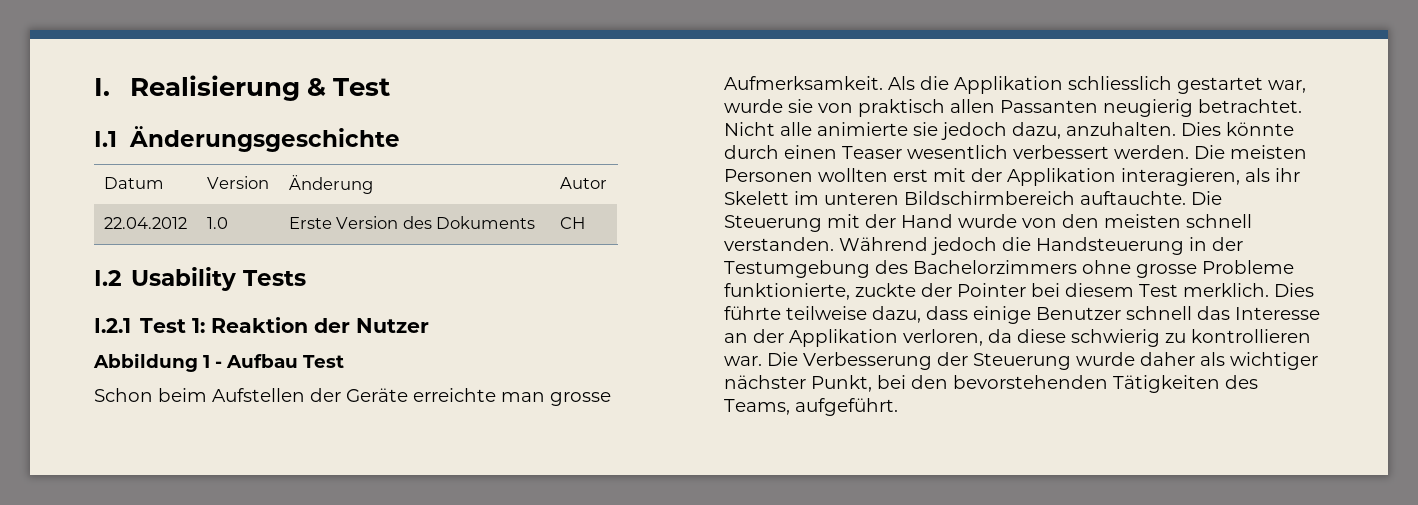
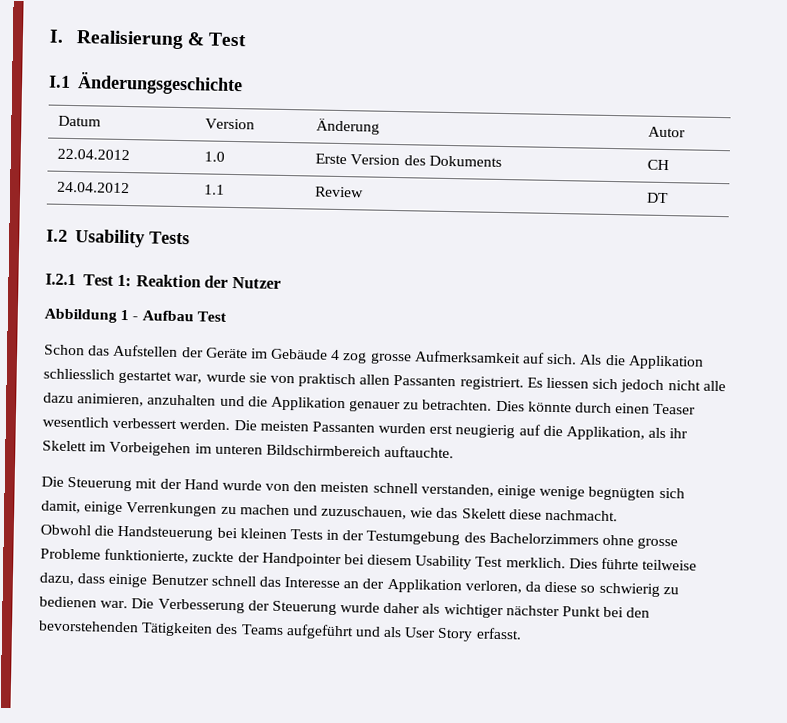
+ 24.04.2012 | 1.1 | Review | DT
- Schon beim Aufstellen der Geräte erreichte man grosse Aufmerksamkeit.
+ Schon das Aufstellen der Geräte im Gebäude 4 zog grosse Aufmerksamkeit auf sich.
- Als die Applikation schliesslich gestartet war, wurde sie von praktisch allen Passanten neugierig betrachtet. Nicht alle animierte sie jedoch dazu, anzuhalten.
+ Als die Applikation schliesslich gestartet war, wurde sie von praktisch allen Passanten registriert. Es liessen sich jedoch nicht alle dazu animieren, anzuhalten und die Applikation genauer zu betrachten.
- Die meisten Personen wollten erst mit der Applikation interagieren, als ihr Skelett im unteren Bildschirmbereich auftauchte. Die Steuerung mit der Hand wurde von den meisten schnell verstanden. Während jedoch die Handsteuerung in der Testumgebung des Bachelorzimmers ohne grosse Probleme funktionierte, zuckte der Pointer bei diesem Test merklich.
+ Die meisten Passanten wurden erst neugierig auf die Applikation, als ihr Skelett im Vorbeigehen im unteren Bildschirmbereich auftauchte.
+ Die Steuerung mit der Hand wurde von den meisten schnell verstanden, einige wenige begnügten sich damit, einige Verrenkungen zu machen und zuzuschauen, wie das Skelett diese nachmacht.
+ Obwohl die Handsteuerung bei kleinen Tests in der Testumgebung des Bachelorzimmers ohne grosse Probleme funktionierte, zuckte der Handpointer bei diesem Usability Test merklich.
- Dies führte teilweise dazu, dass einige Benutzer schnell das Interesse an der Applikation verloren, da diese schwierig zu kontrollieren war.
+ Dies führte teilweise dazu, dass einige Benutzer schnell das Interesse an der Applikation verloren, da diese so schwierig zu bedienen war.
- Die Verbesserung der Steuerung wurde daher als wichtiger nächster Punkt, bei den bevorstehenden Tätigkeiten des Teams, aufgeführt.
+ Die Verbesserung der Steuerung wurde daher als wichtiger nächster Punkt bei den bevorstehenden Tätigkeiten des Teams aufgeführt und als User Story erfasst.

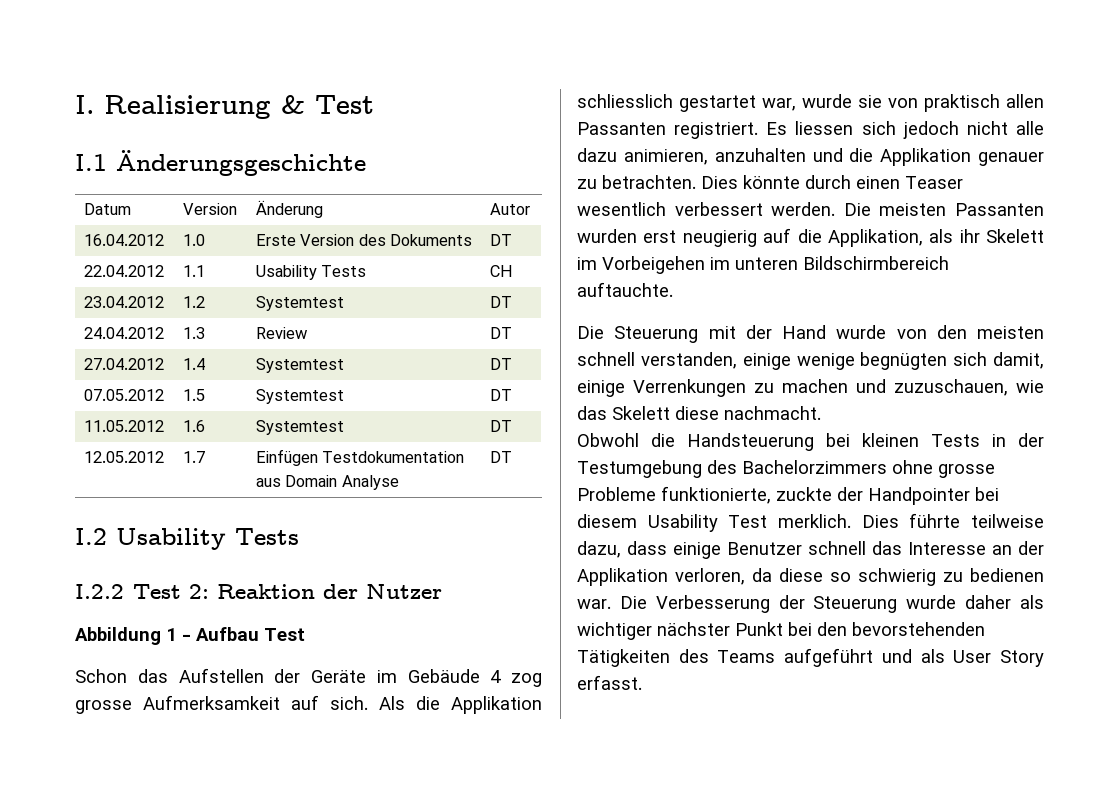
- 22.04.2012 | 1.0 | Erste Version des Dokuments | CH
+ 16.04.2012 | 1.0 | Erste Version des Dokuments | DT
+ 22.04.2012 | 1.1 | Usability Tests | CH
+ 23.04.2012 | 1.2 | Systemtest | DT
- 24.04.2012 | 1.1 | Review | DT
+ 24.04.2012 | 1.3 | Review | DT
+ 27.04.2012 | 1.4 | Systemtest | DT
+ 07.05.2012 | 1.5 | Systemtest | DT
+ 11.05.2012 | 1.6 | Systemtest | DT
+ 12.05.2012 | 1.7 | Einfügen Testdokumentation aus Domain Analyse | DT
- I.2.1 Test 1: Reaktion der Nutzer
+ I.2.2 Test 2: Reaktion der Nutzer

